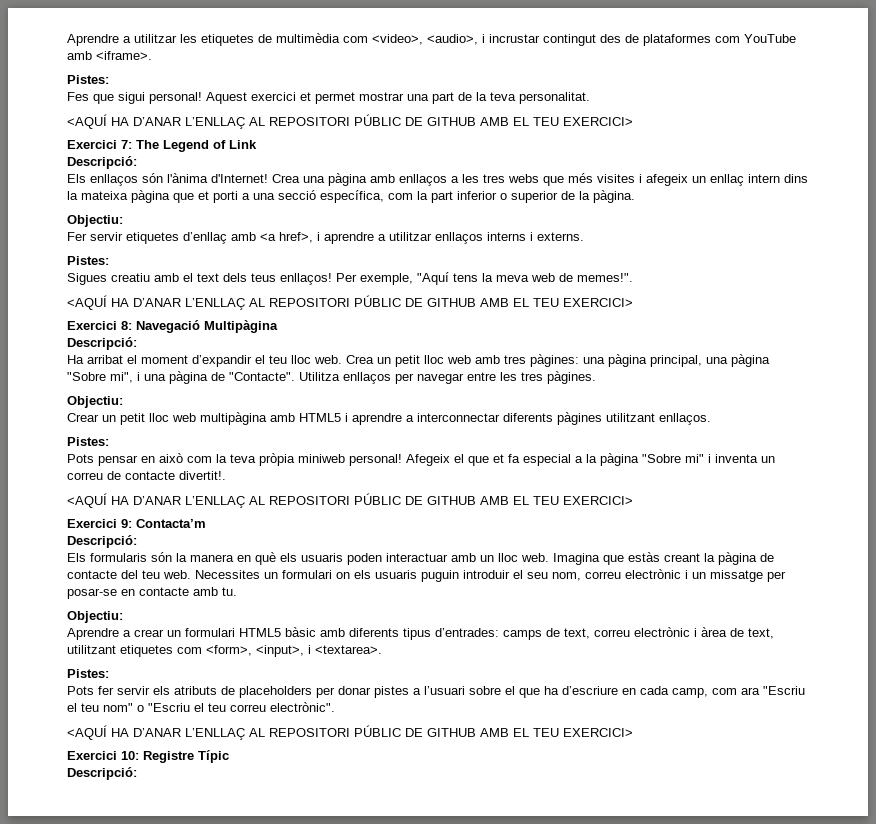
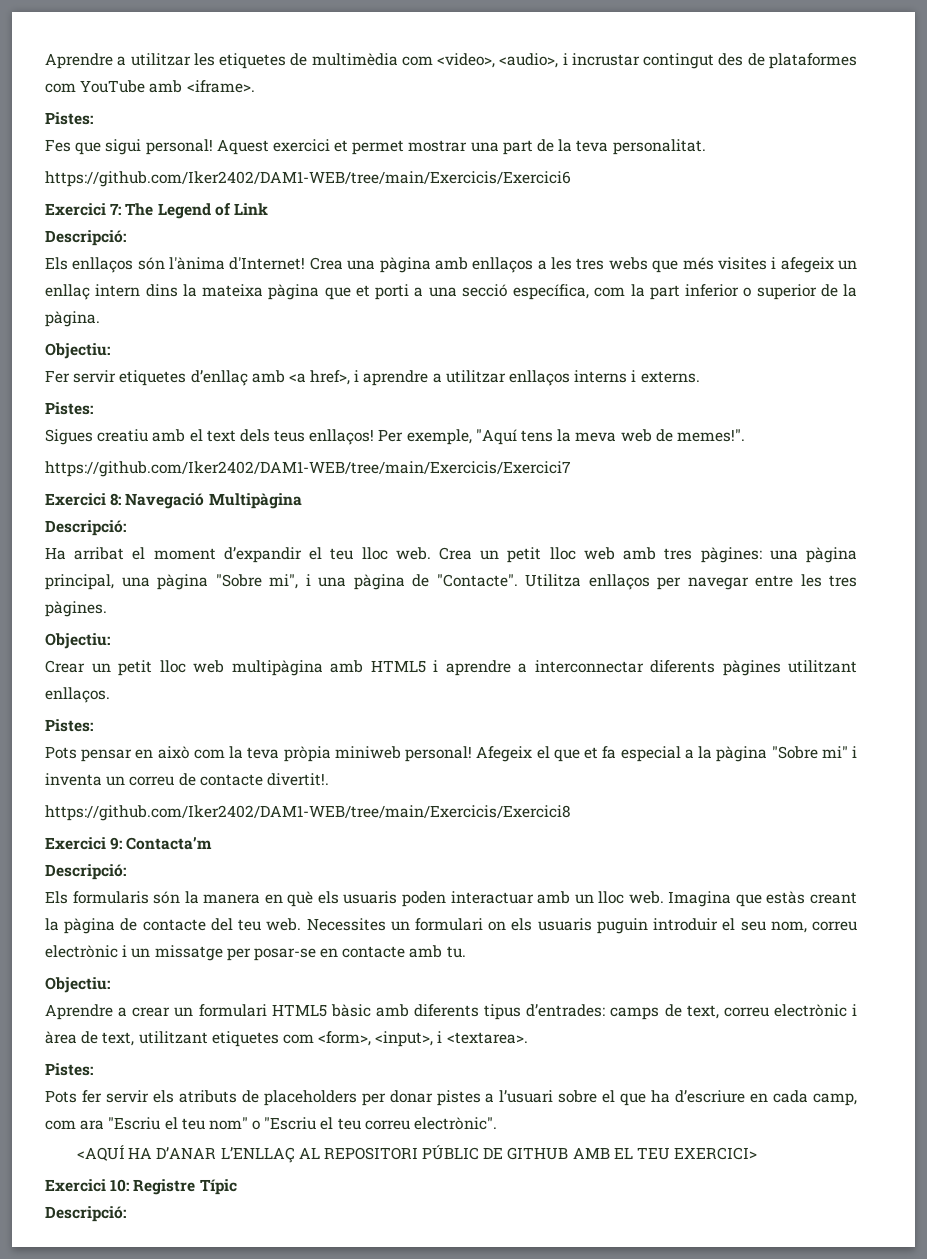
  Aquest exercici et permet mostrar una part de la teva personalitat.
- <AQUÍ HA D’ANAR L’ENLLAÇ AL REPOSITORI PÚBLIC DE GITHUB AMB EL TEU EXERCICI>
+ https://github.com/Iker2402/DAM1-WEB/tree/main/Exercicis/Exercici6
  Per exemple, "Aquí tens la meva web de memes!".
- <AQUÍ HA D’ANAR L’ENLLAÇ AL REPOSITORI PÚBLIC DE GITHUB AMB EL TEU EXERCICI>
+ https://github.com/Iker2402/DAM1-WEB/tree/main/Exercicis/Exercici7
  Afegeix el que et fa especial a la pàgina "Sobre mi" i inventa un correu de contacte divertit!.
- <AQUÍ HA D’ANAR L’ENLLAÇ AL REPOSITORI PÚBLIC DE GITHUB AMB EL TEU EXERCICI>
+ https://github.com/Iker2402/DAM1-WEB/tree/main/Exercicis/Exercici8

